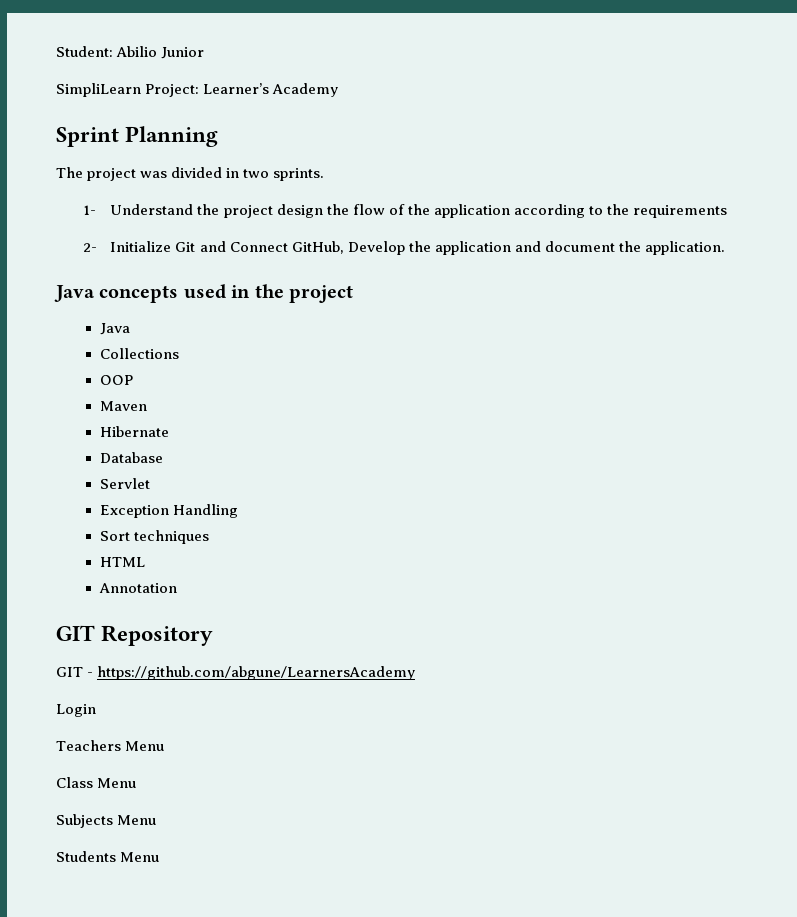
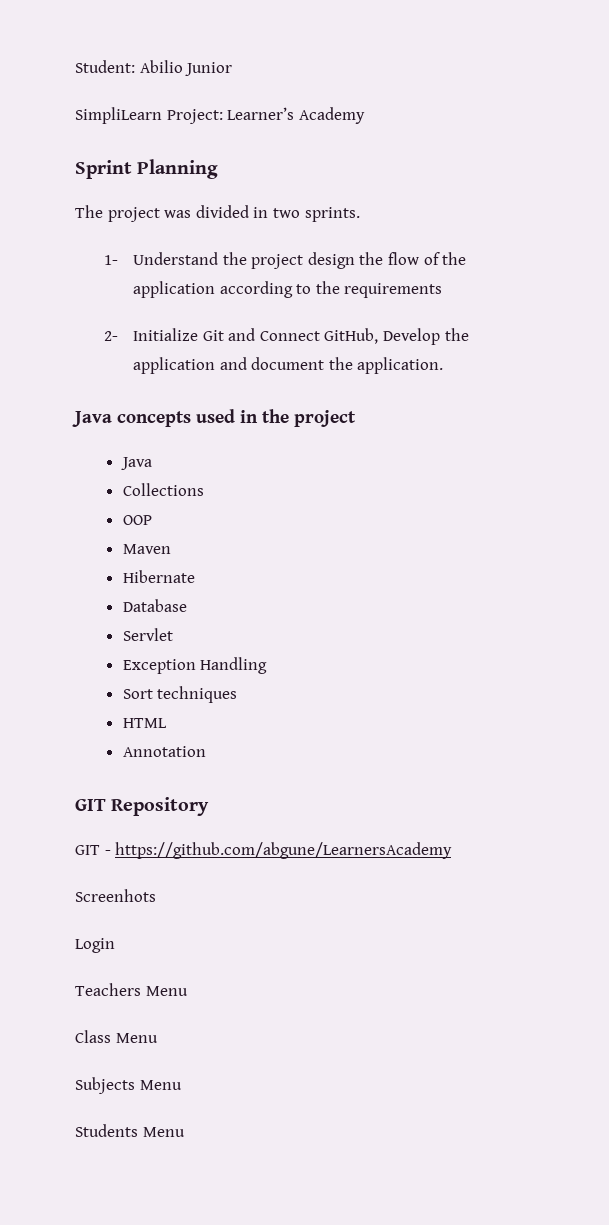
+ Screenhots

